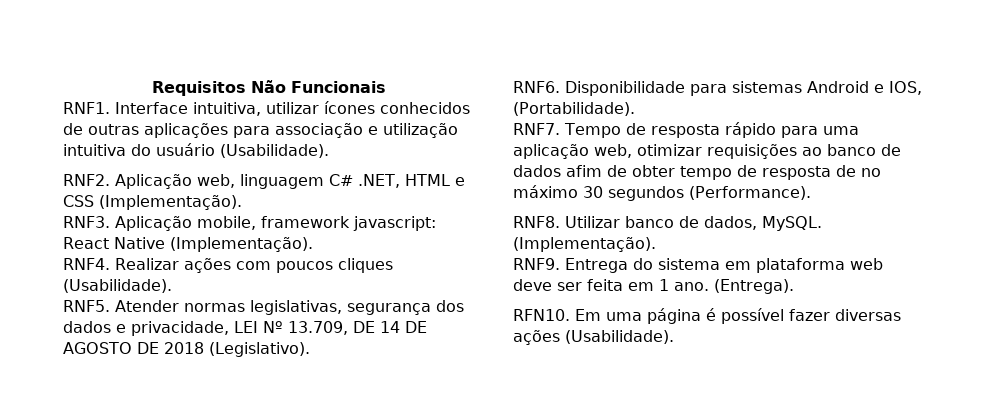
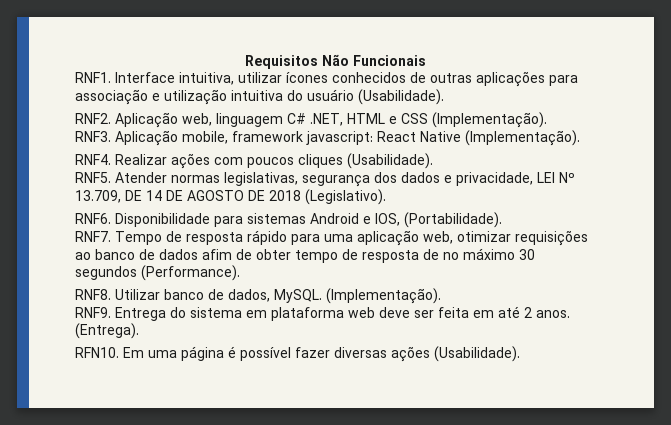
- Entrega do sistema em plataforma web deve ser feita em 1 ano.
+ Entrega do sistema em plataforma web deve ser feita em até 2 anos.

